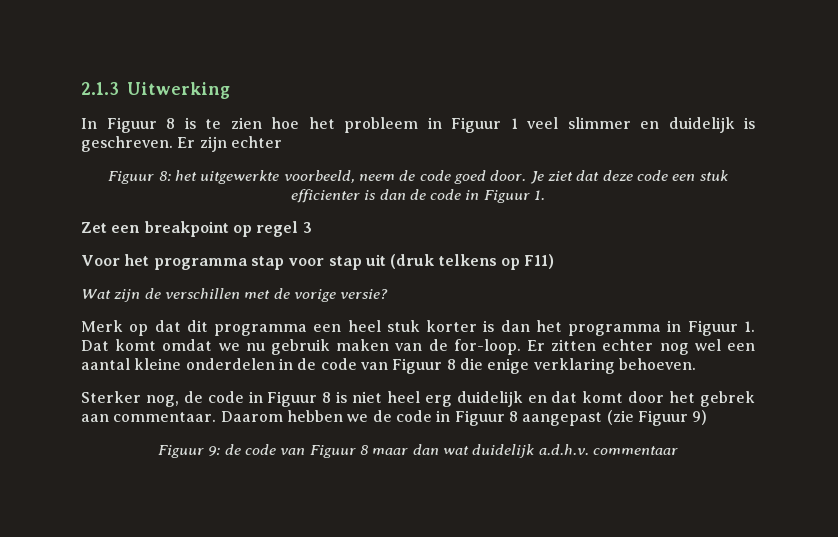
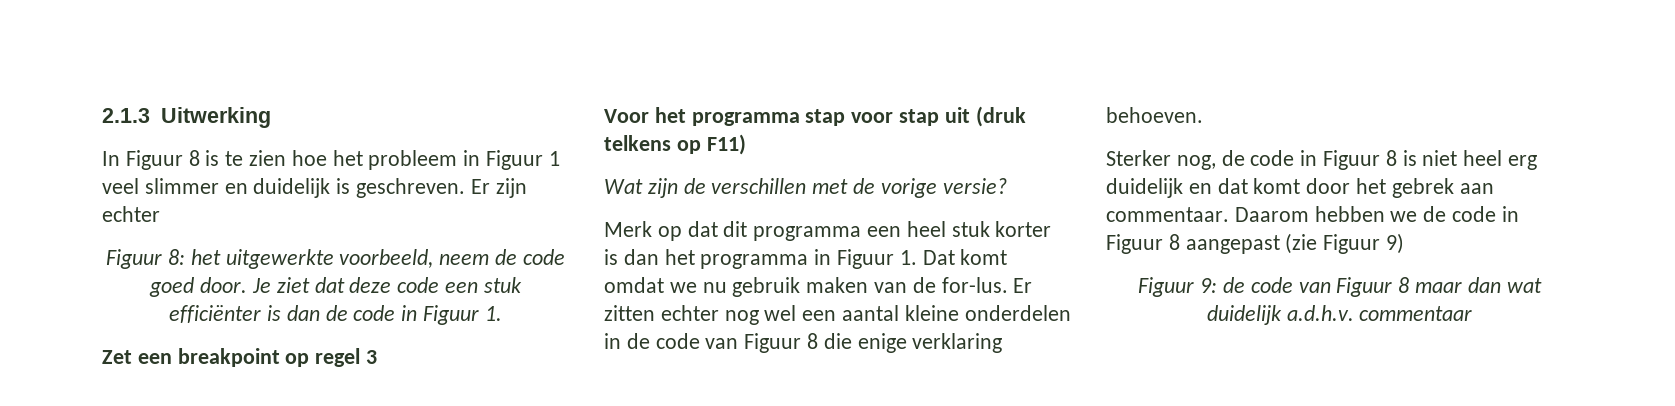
- Je ziet dat deze code een stuk efficienter is dan de code in Figuur 1.
+ Je ziet dat deze code een stuk efficiënter is dan de code in Figuur 1.
- Merk op dat dit programma een heel stuk korter is dan het programma in Figuur 1. Dat komt omdat we nu gebruik maken van de for-loop.
+ Merk op dat dit programma een heel stuk korter is dan het programma in Figuur 1. Dat komt omdat we nu gebruik maken van de for-lus.

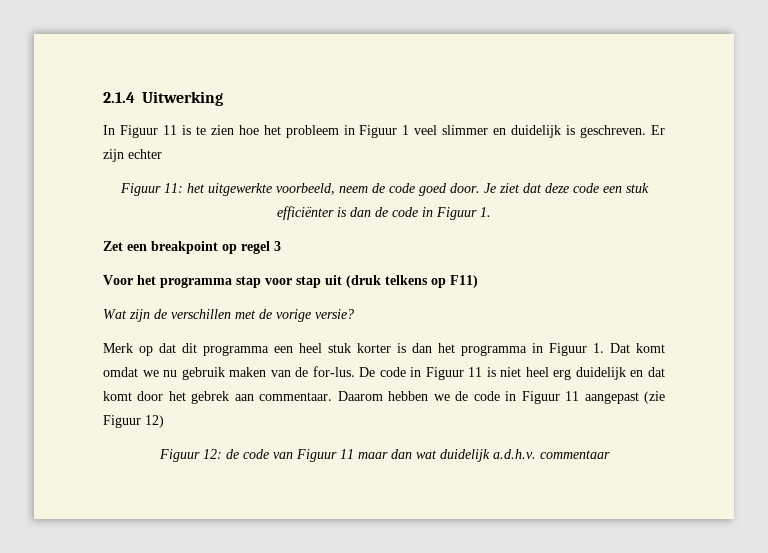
- 2.1.3 Uitwerking
+ 2.1.4 Uitwerking
- In Figuur 8 is te zien hoe het probleem in Figuur 1 veel slimmer en duidelijk is geschreven.
+ In Figuur 11 is te zien hoe het probleem in Figuur 1 veel slimmer en duidelijk is geschreven.
- Figuur 8: het uitgewerkte voorbeeld, neem de code goed door.
+ Figuur 11: het uitgewerkte voorbeeld, neem de code goed door.
- Er zitten echter nog wel een aantal kleine onderdelen in de code van Figuur 8 die enige verklaring behoeven.
- Sterker nog, de code in Figuur 8 is niet heel erg duidelijk en dat komt door het gebrek aan commentaar.
+ De code in Figuur 11 is niet heel erg duidelijk en dat komt door het gebrek aan commentaar.
- Daarom hebben we de code in Figuur 8 aangepast (zie Figuur 9)
- Figuur 9: de code van Figuur 8 maar dan wat duidelijk a.d.h.v. commentaar
+ Daarom hebben we de code in Figuur 11 aangepast (zie Figuur 12)
+ Figuur 12: de code van Figuur 11 maar dan wat duidelijk a.d.h.v. commentaar

